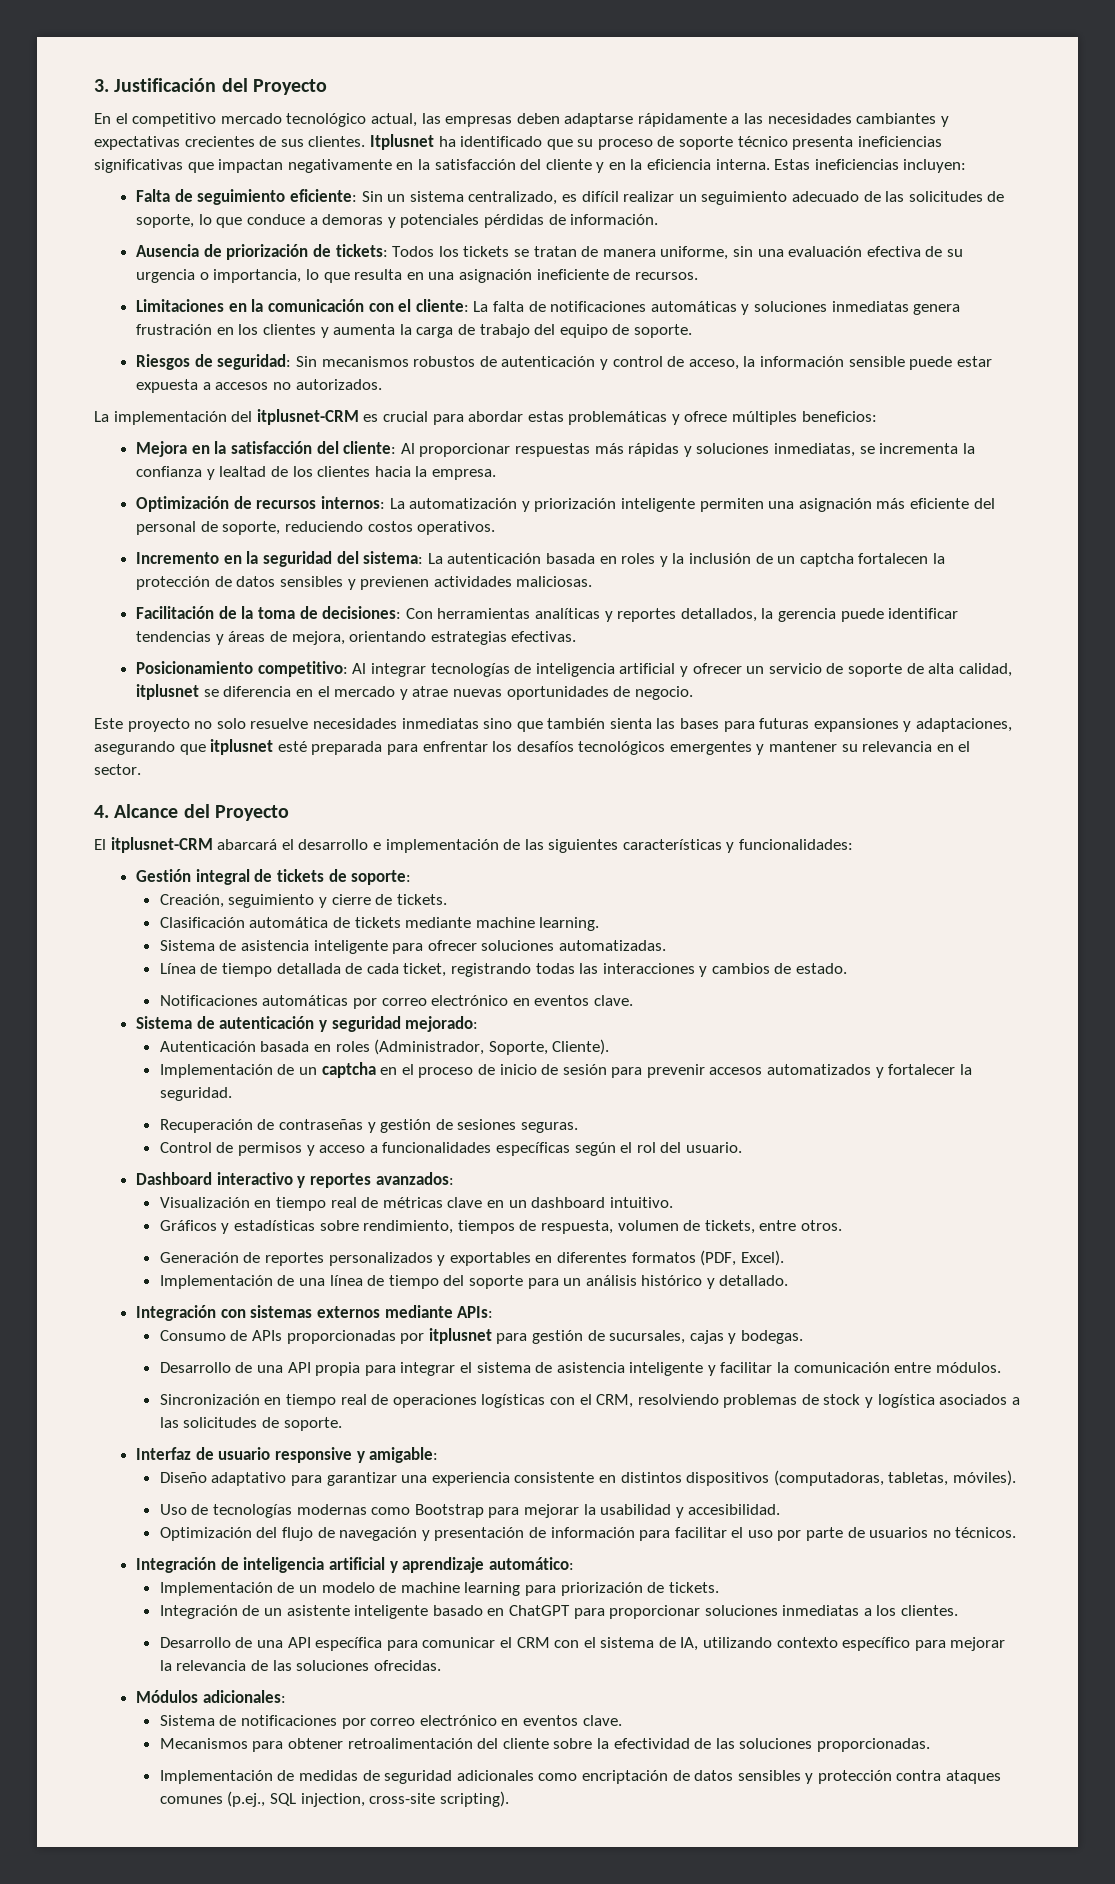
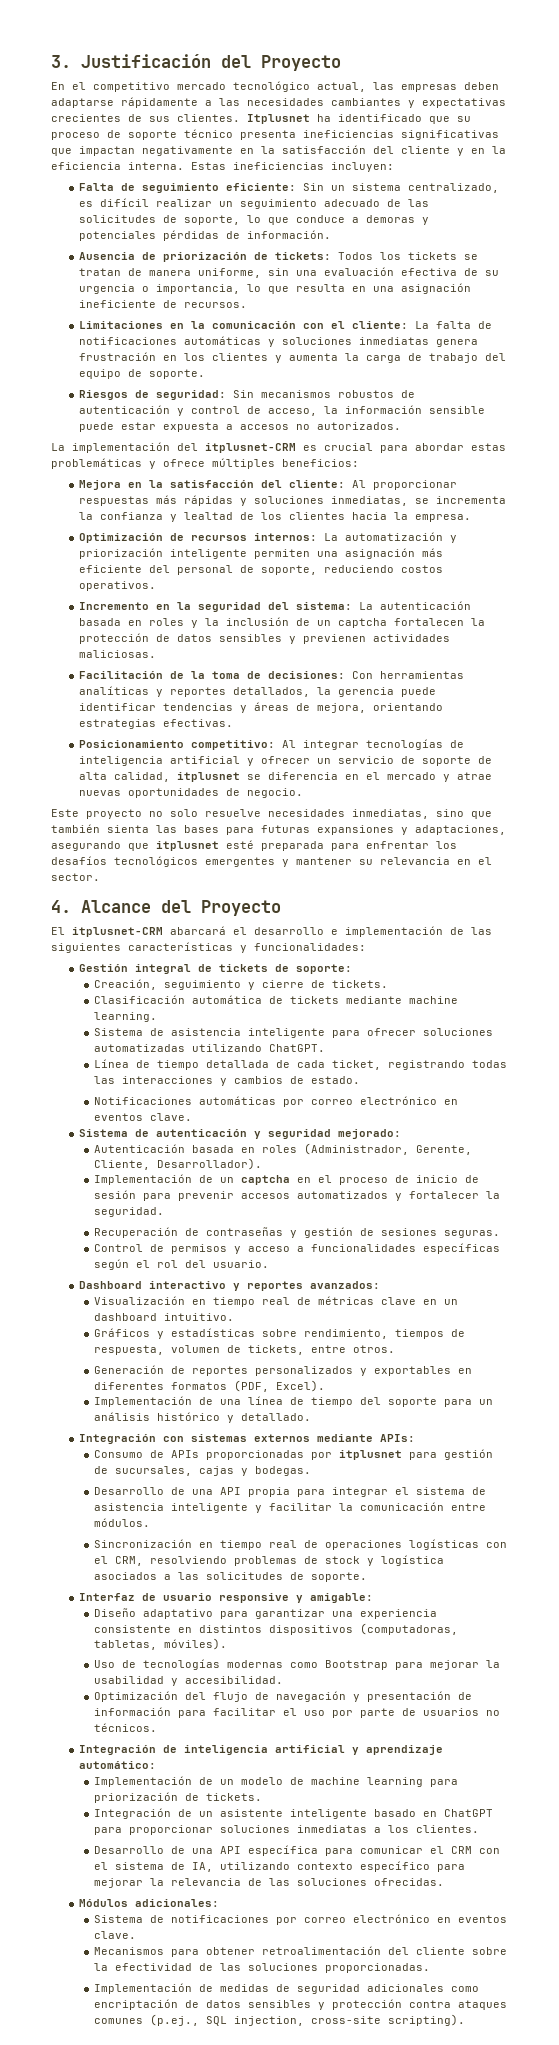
- Este proyecto no solo resuelve necesidades inmediatas sino que también sienta las bases para futuras expansiones y adaptaciones, asegurando que itplusnet esté preparada para enfrentar los desafíos tecnológicos emergentes y mantener su relevancia en el sector.
+ Este proyecto no solo resuelve necesidades inmediatas, sino que también sienta las bases para futuras expansiones y adaptaciones, asegurando que itplusnet esté preparada para enfrentar los desafíos tecnológicos emergentes y mantener su relevancia en el sector.
- Sistema de asistencia inteligente para ofrecer soluciones automatizadas.
+ Sistema de asistencia inteligente para ofrecer soluciones automatizadas utilizando ChatGPT.
- Autenticación basada en roles (Administrador, Soporte, Cliente).
+ Autenticación basada en roles (Administrador, Gerente, Cliente, Desarrollador).

